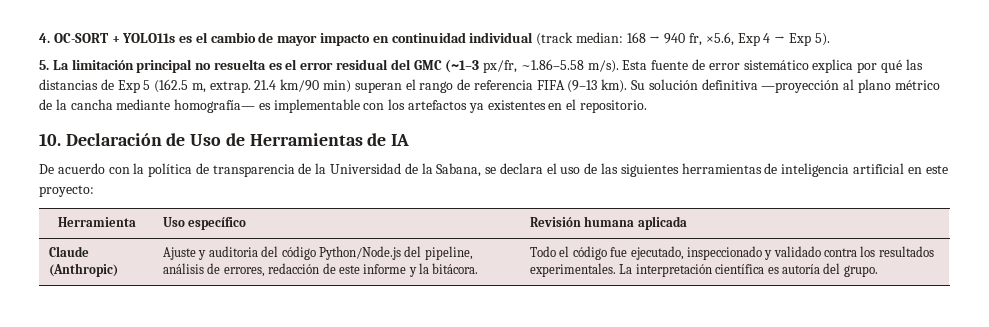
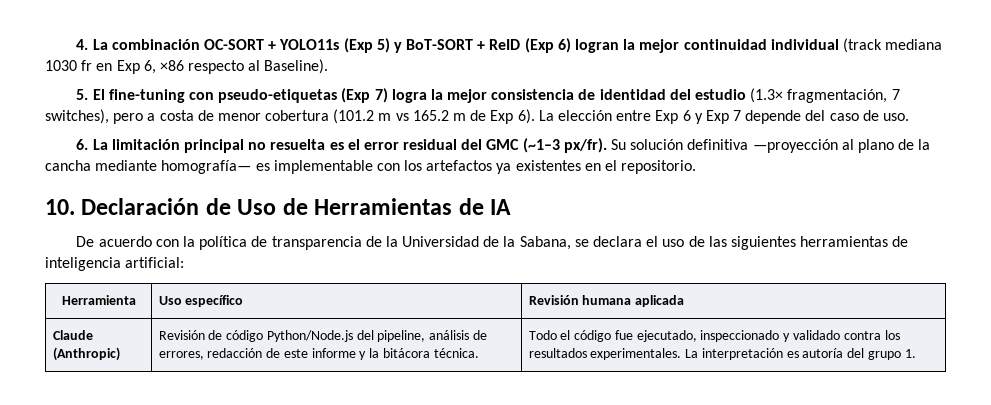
- 4. OC-SORT + YOLO11s es el cambio de mayor impacto en continuidad individual (track median: 168 → 940 fr, ×5.6, Exp 4 → Exp 5).
- 5. La limitación principal no resuelta es el error residual del GMC (~1–3 px/fr, ~1.86–5.58 m/s). Esta fuente de error sistemático explica por qué las distancias de Exp 5 (162.5 m, extrap. 21.4 km/90 min) superan el rango de referencia FIFA (9–13 km).
+ 4. La combinación OC-SORT + YOLO11s (Exp 5) y BoT-SORT + ReID (Exp 6) logran la mejor continuidad individual (track mediana 1030 fr en Exp 6, ×86 respecto al Baseline).
+ 5. El fine-tuning con pseudo-etiquetas (Exp 7) logra la mejor consistencia de identidad del estudio (1.3× fragmentación, 7 switches), pero a costa de menor cobertura (101.2 m vs 165.2 m de Exp 6). La elección entre Exp 6 y Exp 7 depende del caso de uso.
+ 6. La limitación principal no resuelta es el error residual del GMC (~1–3 px/fr).
- Su solución definitiva —proyección al plano métrico de la cancha mediante homografía— es implementable con los artefactos ya existentes en el repositorio.
+ Su solución definitiva —proyección al plano de la cancha mediante homografía— es implementable con los artefactos ya existentes en el repositorio.
- De acuerdo con la política de transparencia de la Universidad de la Sabana, se declara el uso de las siguientes herramientas de inteligencia artificial en este proyecto:
+ De acuerdo con la política de transparencia de la Universidad de la Sabana, se declara el uso de las siguientes herramientas de inteligencia artificial:
- Claude (Anthropic) | Ajuste y auditoria del código Python/Node.js del pipeline, análisis de errores, redacción de este informe y la bitácora. | Todo el código fue ejecutado, inspeccionado y validado contra los resultados experimentales. La interpretación científica es autoría del grupo.
+ Claude (Anthropic) | Revisión de código Python/Node.js del pipeline, análisis de errores, redacción de este informe y la bitácora técnica. | Todo el código fue ejecutado, inspeccionado y validado contra los resultados experimentales. La interpretación es autoría del grupo 1.

